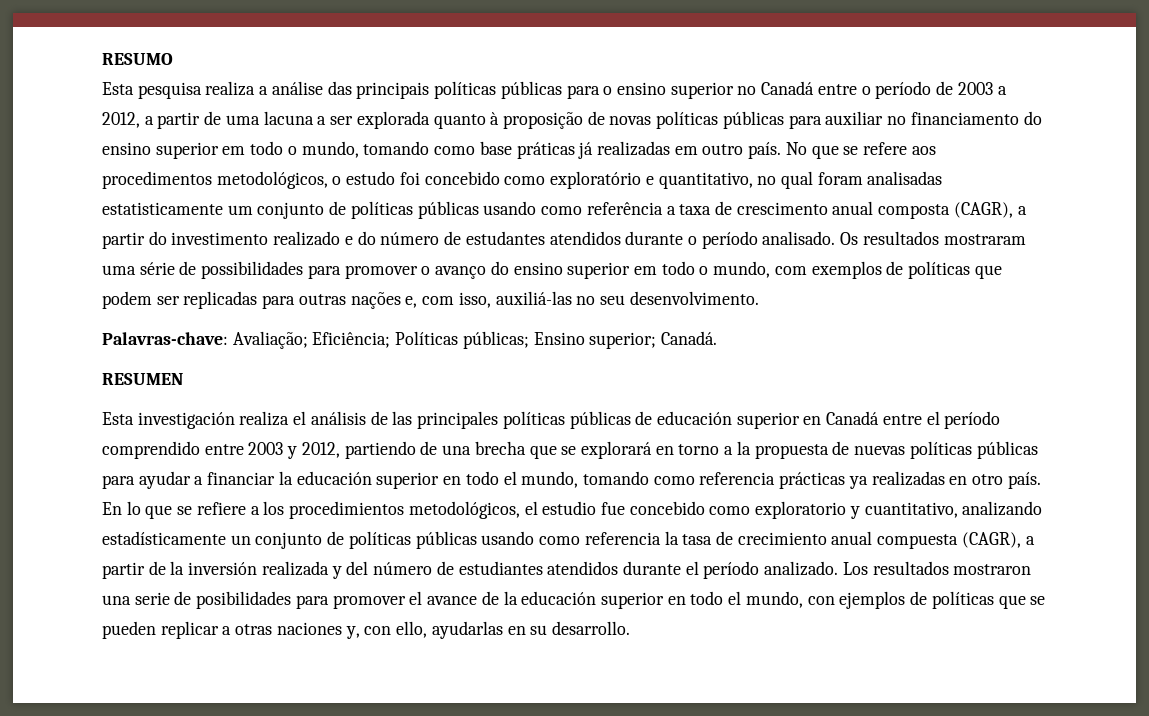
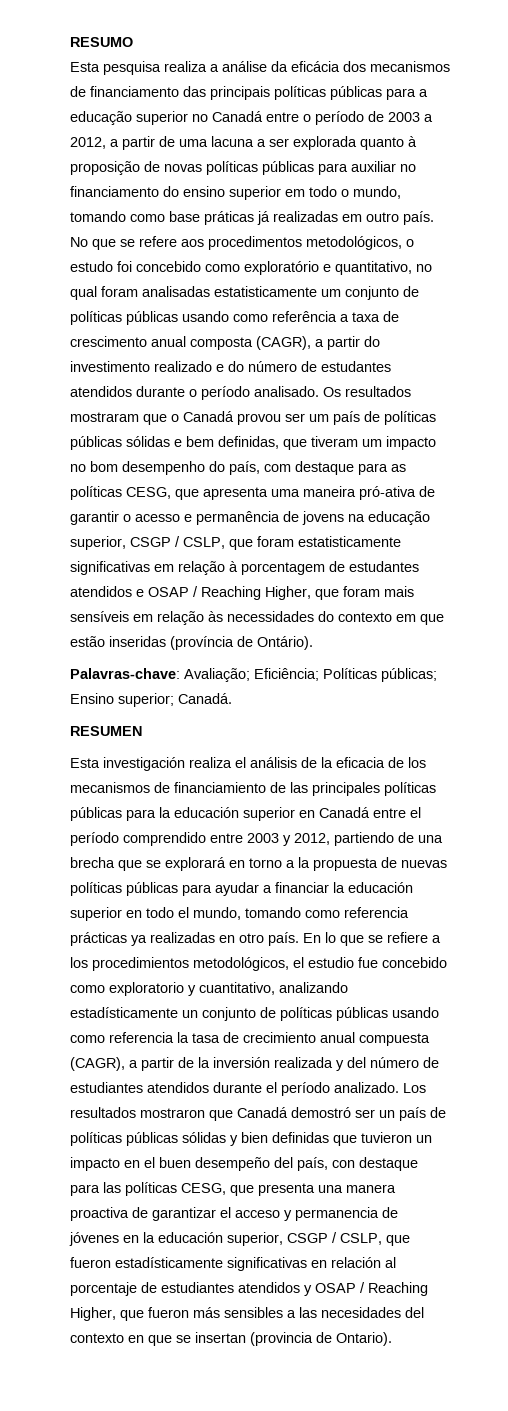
- Esta pesquisa realiza a análise das principais políticas públicas para o ensino superior no Canadá entre o período de 2003 a 2012, a partir de uma lacuna a ser explorada quanto à proposição de novas políticas públicas para auxiliar no financiamento do ensino superior em todo o mundo, tomando como base práticas já realizadas em outro país.
+ Esta pesquisa realiza a análise da eficácia dos mecanismos de financiamento das principais políticas públicas para a educação superior no Canadá entre o período de 2003 a 2012, a partir de uma lacuna a ser explorada quanto à proposição de novas políticas públicas para auxiliar no financiamento do ensino superior em todo o mundo, tomando como base práticas já realizadas em outro país.
- Os resultados mostraram uma série de possibilidades para promover o avanço do ensino superior em todo o mundo, com exemplos de políticas que podem ser replicadas para outras nações e, com isso, auxiliá-las no seu desenvolvimento.
+ Os resultados mostraram que o Canadá provou ser um país de políticas públicas sólidas e bem definidas, que tiveram um impacto no bom desempenho do país, com destaque para as políticas CESG, que apresenta uma maneira pró-ativa de garantir o acesso e permanência de jovens na educação superior, CSGP / CSLP, que foram estatisticamente significativas em relação à porcentagem de estudantes atendidos e OSAP / Reaching Higher, que foram mais sensíveis em relação às necessidades do contexto em que estão inseridas (província de Ontário).
- Esta investigación realiza el análisis de las principales políticas públicas de educación superior en Canadá entre el período comprendido entre 2003 y 2012, partiendo de una brecha que se explorará en torno a la propuesta de nuevas políticas públicas para ayudar a financiar la educación superior en todo el mundo, tomando como referencia prácticas ya realizadas en otro país.
+ Esta investigación realiza el análisis de la eficacia de los mecanismos de financiamiento de las principales políticas públicas para la educación superior en Canadá entre el período comprendido entre 2003 y 2012, partiendo de una brecha que se explorará en torno a la propuesta de nuevas políticas públicas para ayudar a financiar la educación superior en todo el mundo, tomando como referencia prácticas ya realizadas en otro país.
- Los resultados mostraron una serie de posibilidades para promover el avance de la educación superior en todo el mundo, con ejemplos de políticas que se pueden replicar a otras naciones y, con ello, ayudarlas en su desarrollo.
+ Los resultados mostraron que Canadá demostró ser un país de políticas públicas sólidas y bien definidas que tuvieron un impacto en el buen desempeño del país, con destaque para las políticas CESG, que presenta una manera proactiva de garantizar el acceso y permanencia de jóvenes en la educación superior, CSGP / CSLP, que fueron estadísticamente significativas en relación al porcentaje de estudiantes atendidos y OSAP / Reaching Higher, que fueron más sensibles a las necesidades del contexto en que se insertan (provincia de Ontario).

